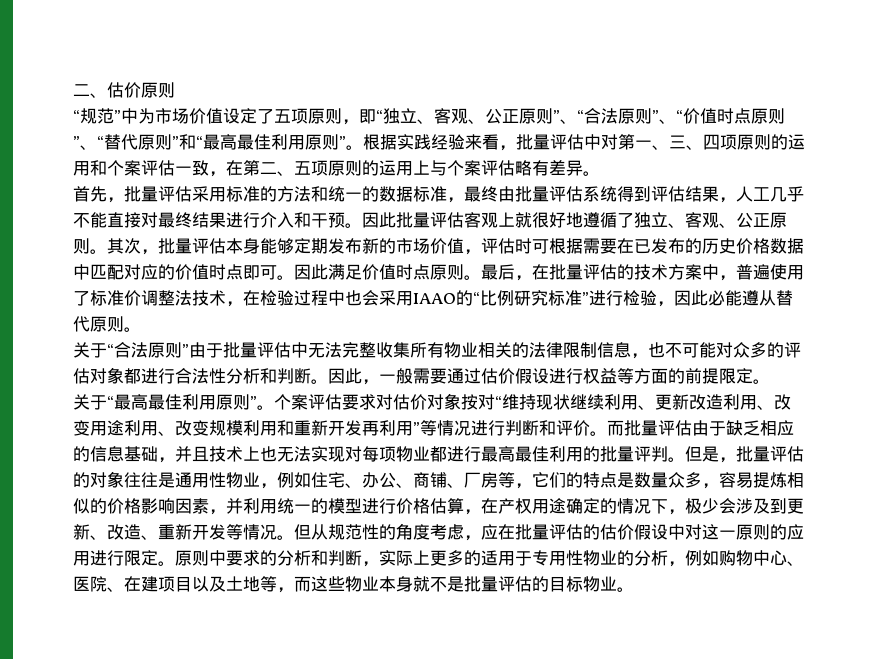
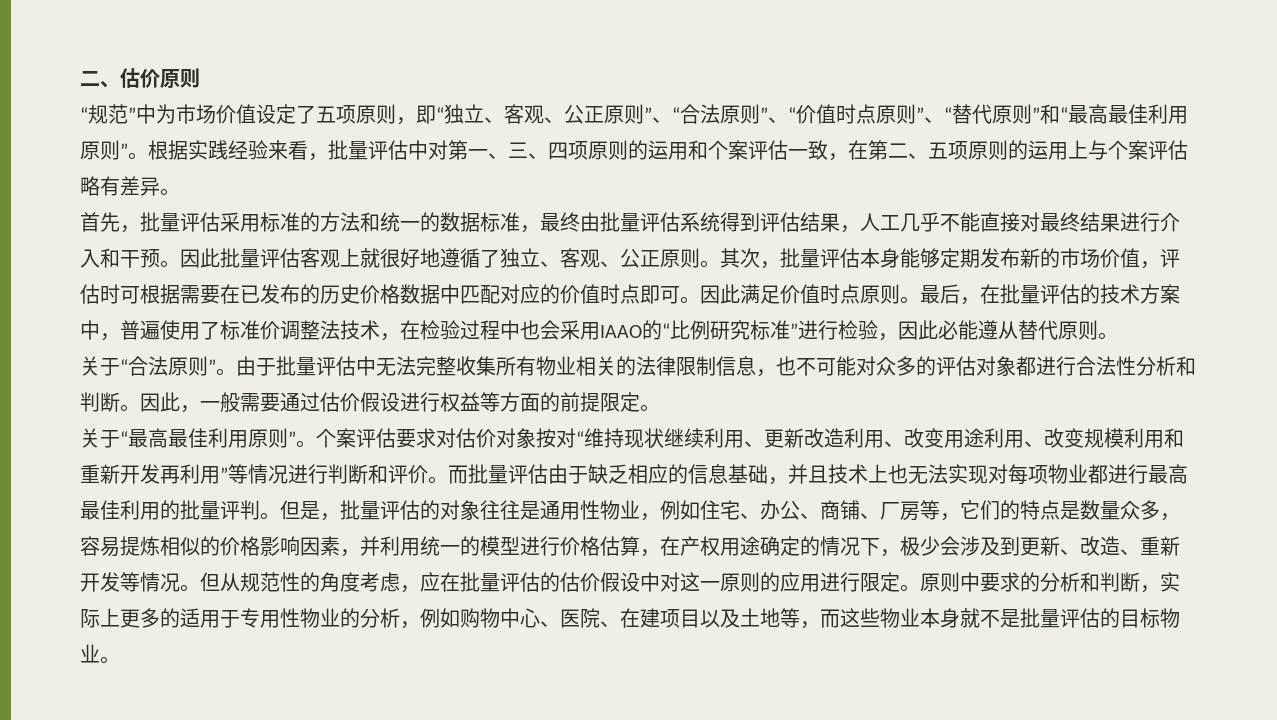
- 关于“合法原则”由于批量评估中无法完整收集所有物业相关的法律限制信息，也不可能对众多的评估对象都进行合法性分析和判断。
+ 关于“合法原则”。由于批量评估中无法完整收集所有物业相关的法律限制信息，也不可能对众多的评估对象都进行合法性分析和判断。

